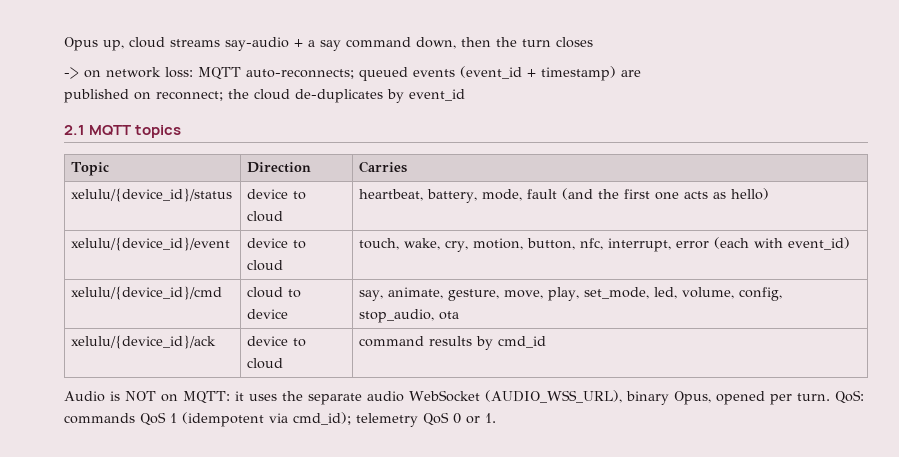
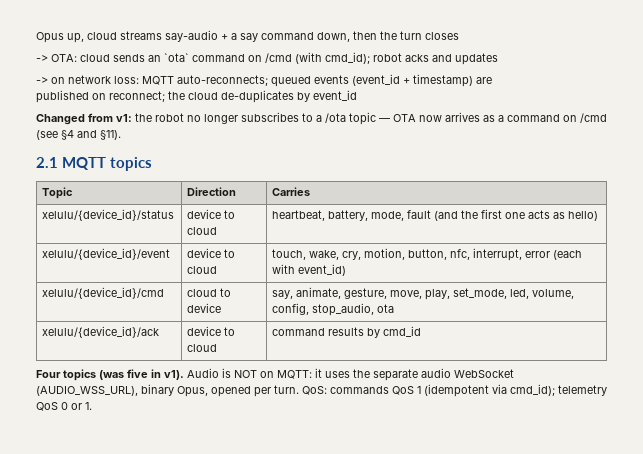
+ -> OTA: cloud sends an `ota` command on /cmd (with cmd_id); robot acks and updates
+ Changed from v1: the robot no longer subscribes to a /ota topic — OTA now arrives as a command on /cmd (see §4 and §11).
+ Four topics (was five in v1).

